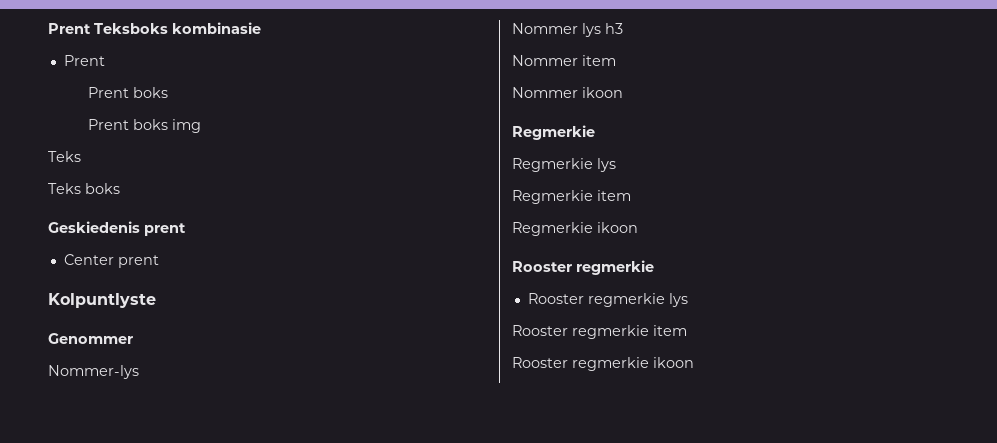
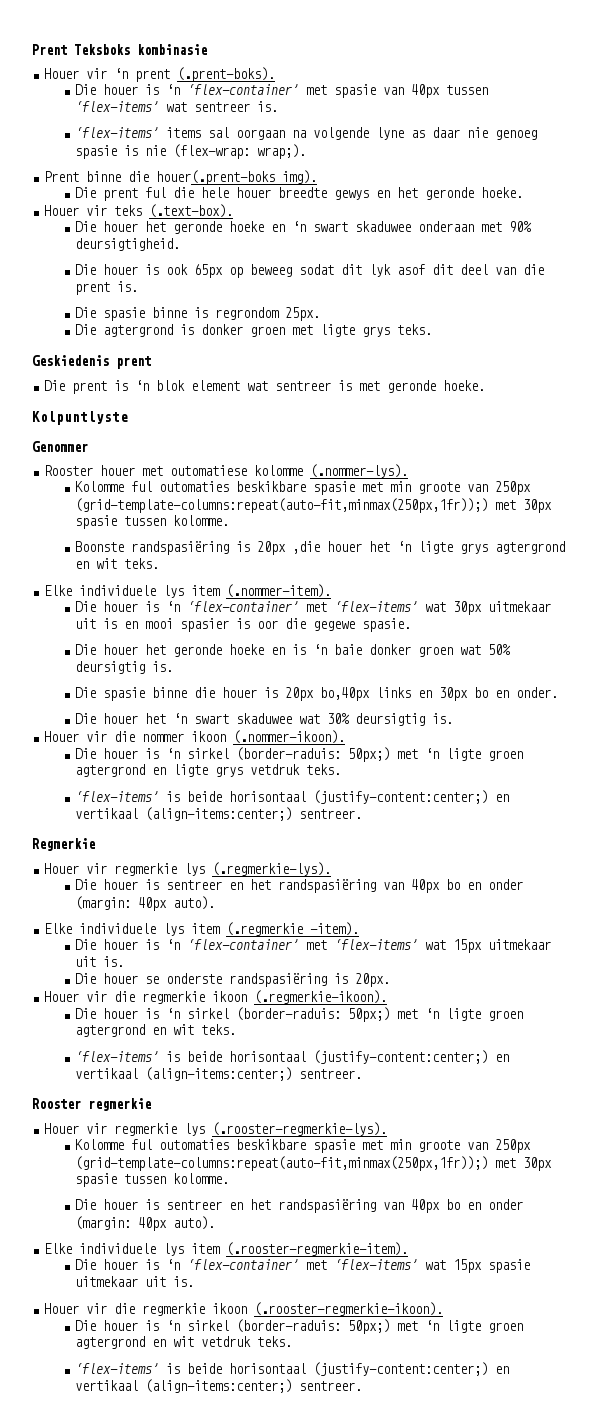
  Prent Teksboks kombinasie
- Prent
- Prent boks
- Prent boks img
- Teks
- Teks boks
+ Houer vir ‘n prent (.prent-boks).
+ Die houer is ‘n ‘flex-container’ met spasie van 40px tussen ‘flex-items’ wat sentreer is.
+ ‘flex-items’ items sal oorgaan na volgende lyne as daar nie genoeg spasie is nie (flex-wrap: wrap;).
+ Prent binne die houer(.prent-boks img).
+ Die prent ful die hele houer breedte gewys en het geronde hoeke.
+ Houer vir teks (.text-box).
+ Die houer het geronde hoeke en ‘n swart skaduwee onderaan met 90% deursigtigheid.
+ Die houer is ook 65px op beweeg sodat dit lyk asof dit deel van die prent is.
+ Die spasie binne is regrondom 25px.
+ Die agtergrond is donker groen met ligte grys teks.
- Center prent
+ Die prent is ‘n blok element wat sentreer is met geronde hoeke.
  Kolpuntlyste
  Genommer
- Nommer-lys
- Nommer lys h3
- Nommer item
- Nommer ikoon
+ Rooster houer met outomatiese kolomme (.nommer-lys).
+ Kolomme ful outomaties beskikbare spasie met min groote van 250px (grid-template-columns:repeat(auto-fit,minmax(250px,1fr));) met 30px spasie tussen kolomme.
+ Boonste randspasiëring is 20px ,die houer het ‘n ligte grys agtergrond en wit teks.
+ Elke individuele lys item (.nommer-item).
+ Die houer is ‘n ‘flex-container’ met ‘flex-items’ wat 30px uitmekaar uit is en mooi spasier is oor die gegewe spasie.
+ Die houer het geronde hoeke en is ‘n baie donker groen wat 50% deursigtig is.
+ Die spasie binne die houer is 20px bo,40px links en 30px bo en onder.
+ Die houer het ‘n swart skaduwee wat 30% deursigtig is.
+ Houer vir die nommer ikoon (.nommer-ikoon).
+ Die houer is ‘n sirkel (border-raduis: 50px;) met ‘n ligte groen agtergrond en ligte grys vetdruk teks.
+ ‘flex-items’ is beide horisontaal (justify-content:center;) en vertikaal (align-items:center;) sentreer.
  Regmerkie
- Regmerkie lys
- Regmerkie item
- Regmerkie ikoon
+ Houer vir regmerkie lys (.regmerkie-lys).
+ Die houer is sentreer en het randspasiëring van 40px bo en onder (margin: 40px auto).
+ Elke individuele lys item (.regmerkie -item).
+ Die houer is ‘n ‘flex-container’ met ‘flex-items’ wat 15px uitmekaar uit is.
+ Die houer se onderste randspasiëring is 20px.
+ Houer vir die regmerkie ikoon (.regmerkie-ikoon).
+ Die houer is ‘n sirkel (border-raduis: 50px;) met ‘n ligte groen agtergrond en wit teks.
+ ‘flex-items’ is beide horisontaal (justify-content:center;) en vertikaal (align-items:center;) sentreer.
- Rooster regmerkie lys
- Rooster regmerkie item
- Rooster regmerkie ikoon
+ Houer vir regmerkie lys (.rooster-regmerkie-lys).
+ Kolomme ful outomaties beskikbare spasie met min groote van 250px (grid-template-columns:repeat(auto-fit,minmax(250px,1fr));) met 30px spasie tussen kolomme.
+ Die houer is sentreer en het randspasiëring van 40px bo en onder (margin: 40px auto).
+ Elke individuele lys item (.rooster-regmerkie-item).
+ Die houer is ‘n ‘flex-container’ met ‘flex-items’ wat 15px spasie uitmekaar uit is.
+ Houer vir die regmerkie ikoon (.rooster-regmerkie-ikoon).
+ Die houer is ‘n sirkel (border-raduis: 50px;) met ‘n ligte groen agtergrond en wit vetdruk teks.
+ ‘flex-items’ is beide horisontaal (justify-content:center;) en vertikaal (align-items:center;) sentreer.

